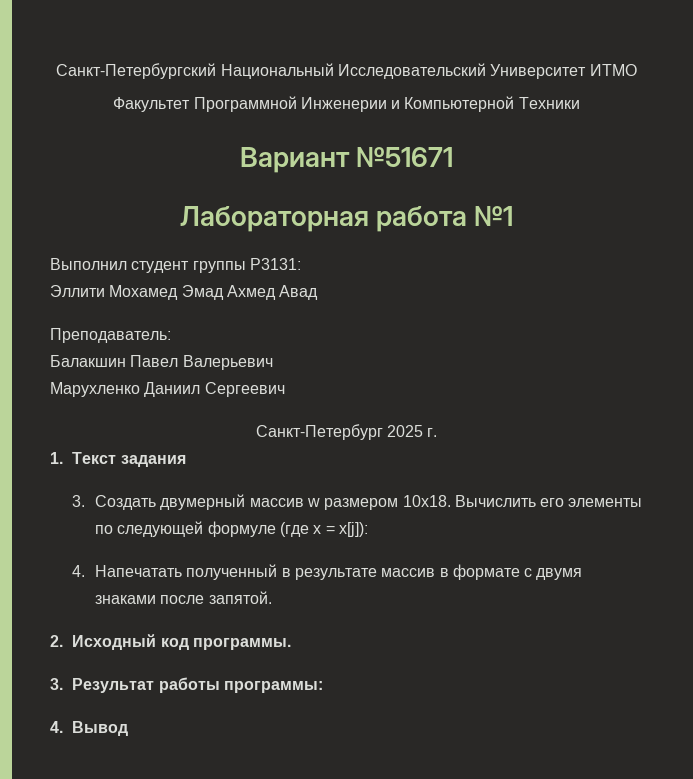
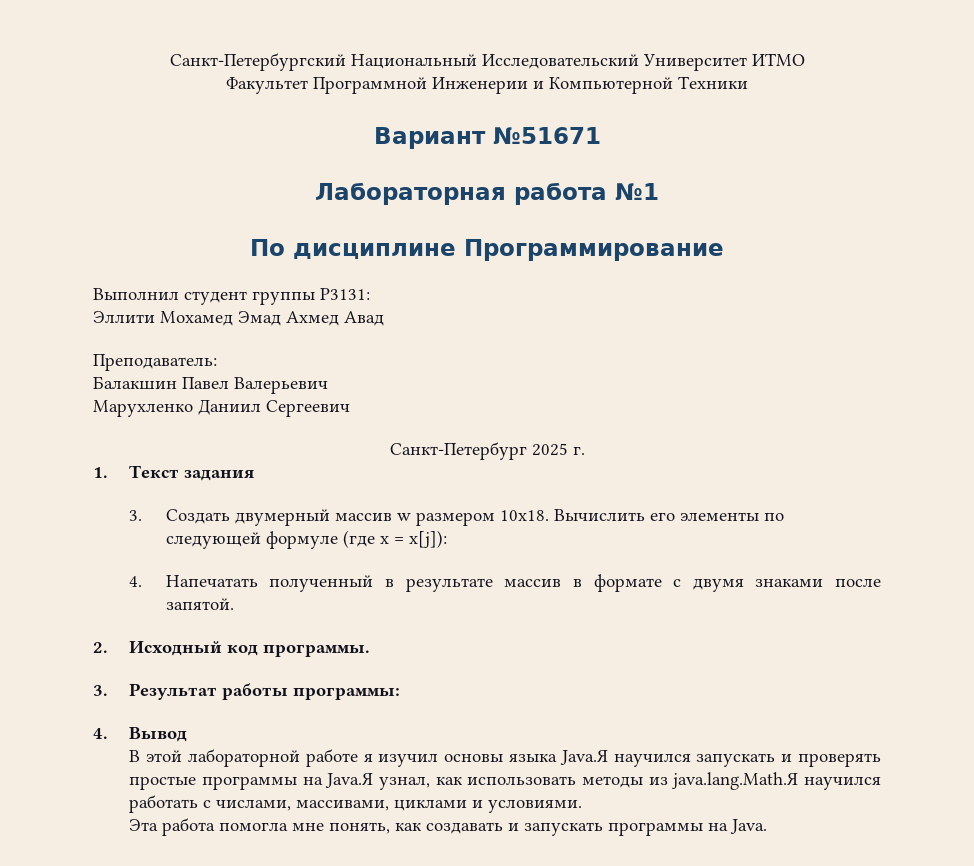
+ По дисциплине Программирование
+ В этой лабораторной работе я изучил основы языка Java.Я научился запускать и проверять простые программы на Java.Я узнал, как использовать методы из java.lang.Math.Я научился работать с числами, массивами, циклами и условиями.
+ Эта работа помогла мне понять, как создавать и запускать программы на Java.

